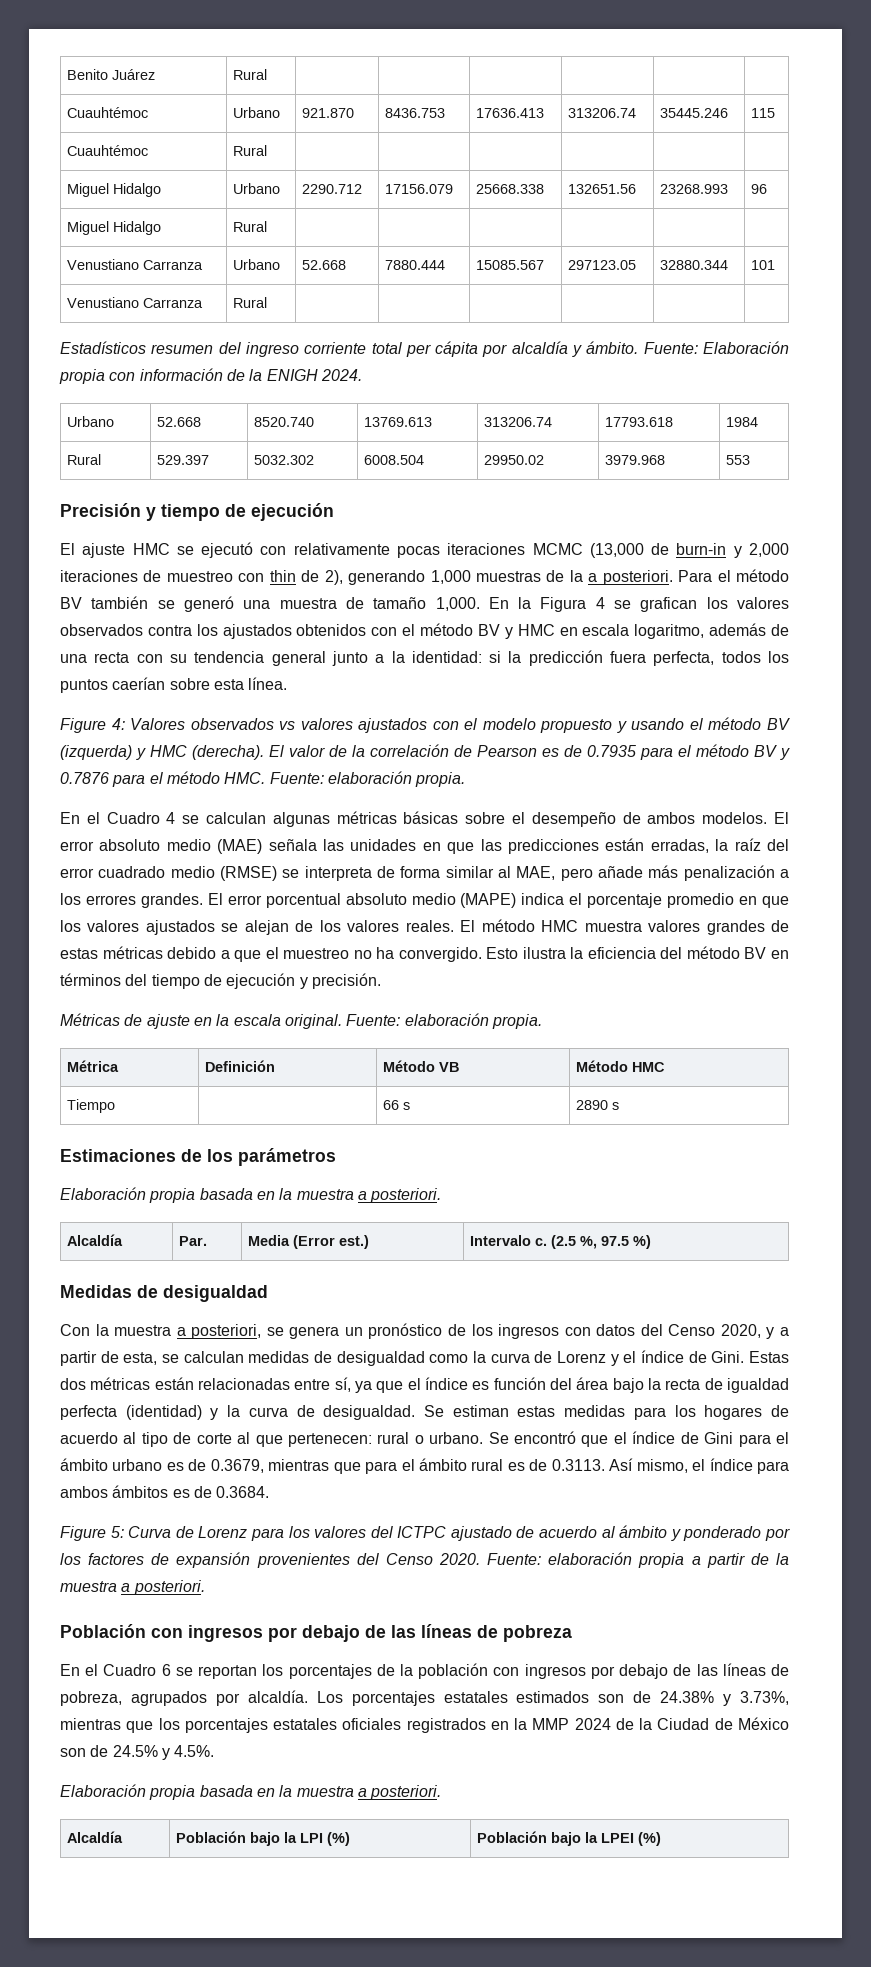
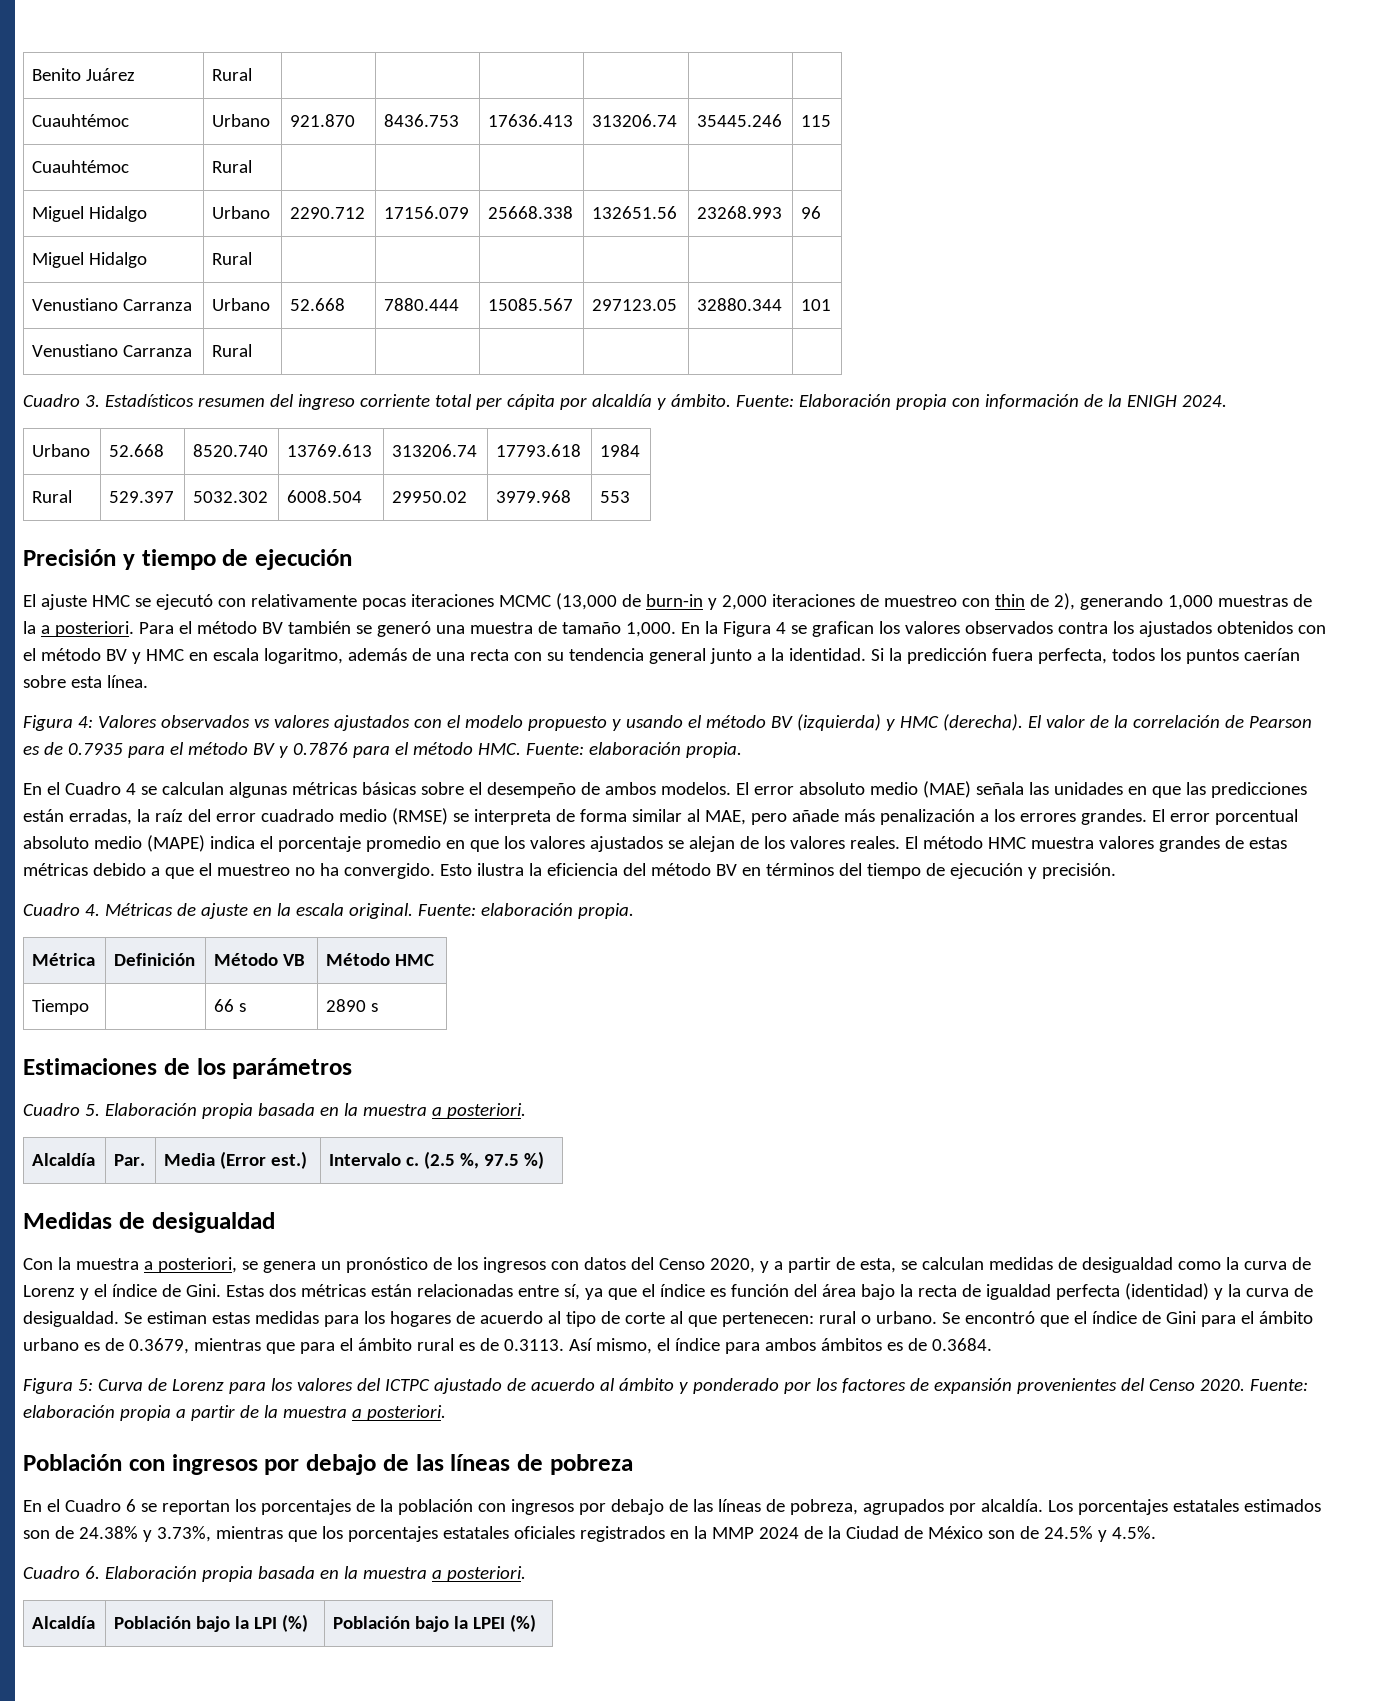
- Estadísticos resumen del ingreso corriente total per cápita por alcaldía y ámbito.
+ Cuadro 3. Estadísticos resumen del ingreso corriente total per cápita por alcaldía y ámbito.
- En la Figura 4 se grafican los valores observados contra los ajustados obtenidos con el método BV y HMC en escala logaritmo, además de una recta con su tendencia general junto a la identidad: si la predicción fuera perfecta, todos los puntos caerían sobre esta línea.
+ En la Figura 4 se grafican los valores observados contra los ajustados obtenidos con el método BV y HMC en escala logaritmo, además de una recta con su tendencia general junto a la identidad. Si la predicción fuera perfecta, todos los puntos caerían sobre esta línea.
- Figure 4: Valores observados vs valores ajustados con el modelo propuesto y usando el método BV (izquerda) y HMC (derecha).
+ Figura 4: Valores observados vs valores ajustados con el modelo propuesto y usando el método BV (izquierda) y HMC (derecha).
- Métricas de ajuste en la escala original.
+ Cuadro 4. Métricas de ajuste en la escala original.
  Estimaciones de los parámetros
- Elaboración propia basada en la muestra a posteriori.
+ Cuadro 5. Elaboración propia basada en la muestra a posteriori.
- Figure 5: Curva de Lorenz para los valores del ICTPC ajustado de acuerdo al ámbito y ponderado por los factores de expansión provenientes del Censo 2020.
+ Figura 5: Curva de Lorenz para los valores del ICTPC ajustado de acuerdo al ámbito y ponderado por los factores de expansión provenientes del Censo 2020.
  Los porcentajes estatales estimados son de 24.38% y 3.73%, mientras que los porcentajes estatales oficiales registrados en la MMP 2024 de la Ciudad de México son de 24.5% y 4.5%.
- Elaboración propia basada en la muestra a posteriori.
+ Cuadro 6. Elaboración propia basada en la muestra a posteriori.

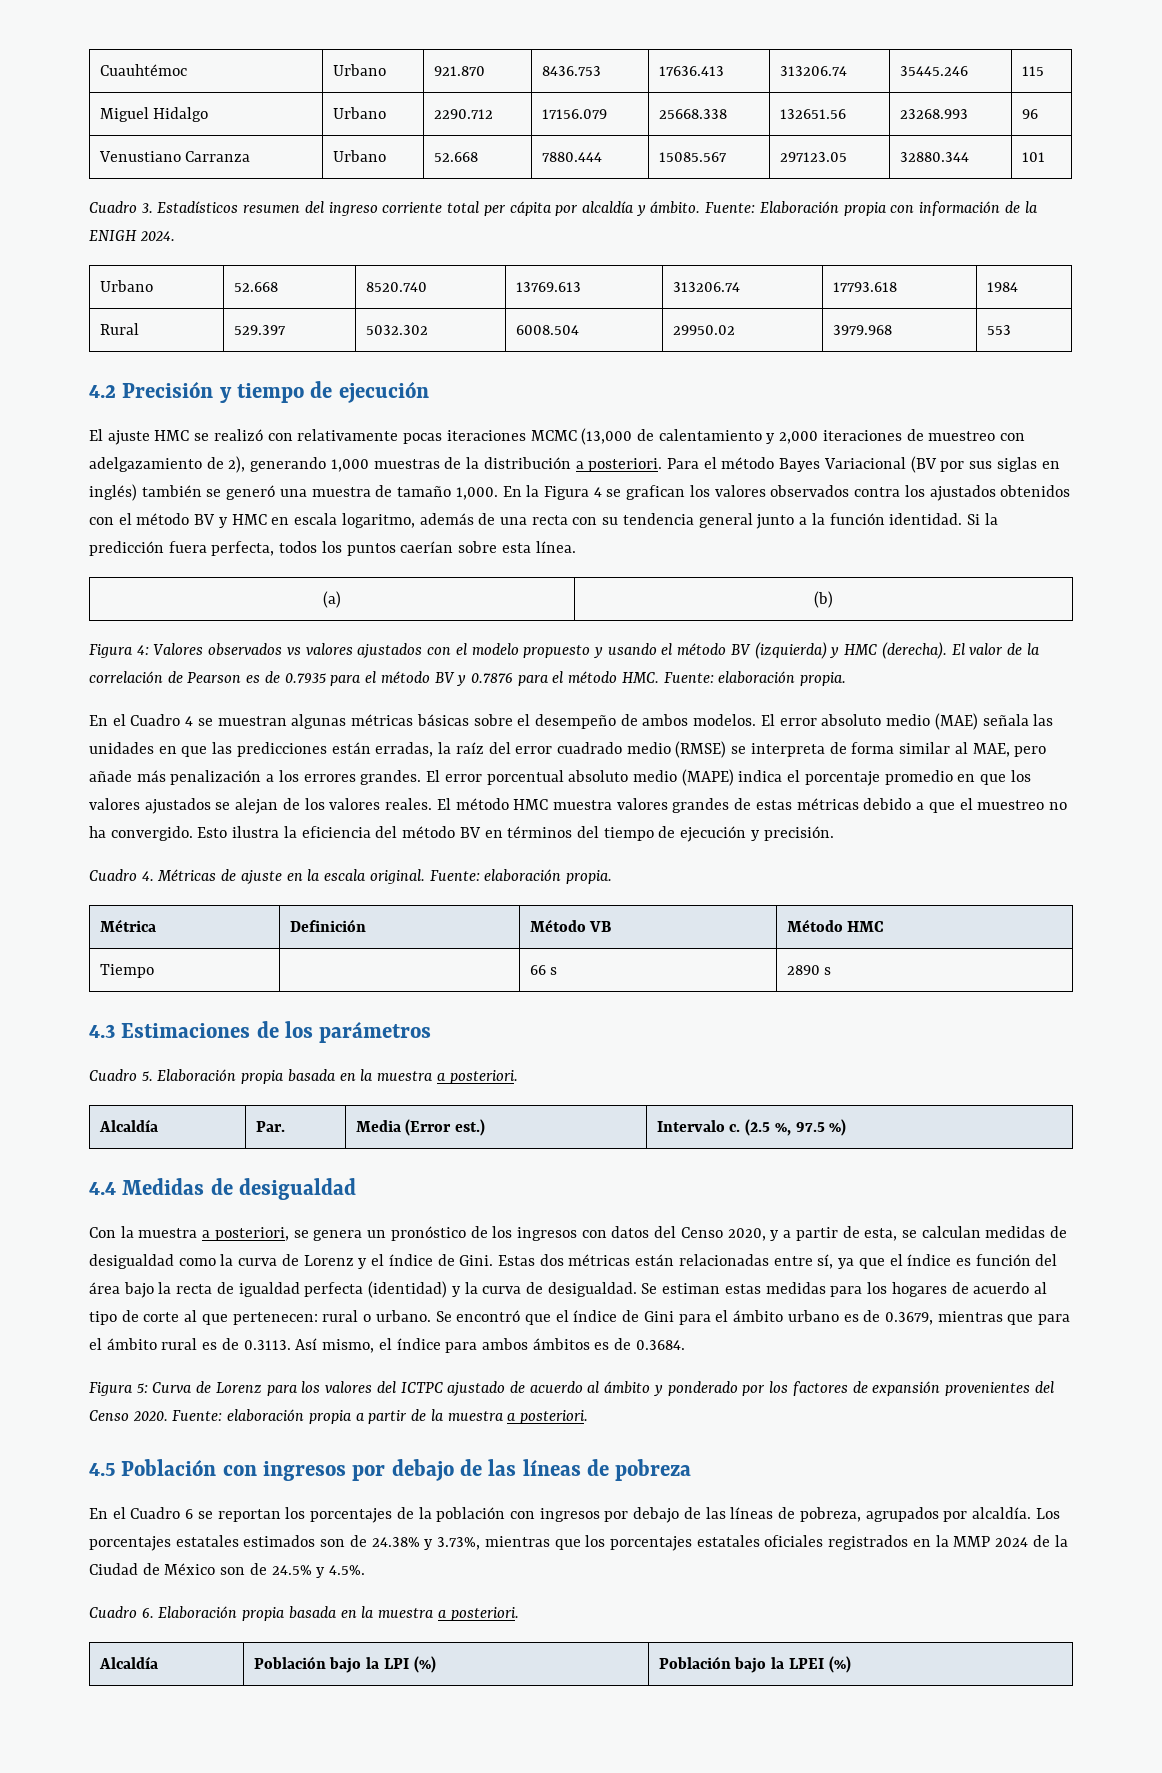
- Benito Juárez | Rural | | | | | |
- Cuauhtémoc | Rural | | | | | |
- Miguel Hidalgo | Rural | | | | | |
- Venustiano Carranza | Rural | | | | | |
- Precisión y tiempo de ejecución
+ 4.2 Precisión y tiempo de ejecución
- El ajuste HMC se ejecutó con relativamente pocas iteraciones MCMC (13,000 de burn-in y 2,000 iteraciones de muestreo con thin de 2), generando 1,000 muestras de la a posteriori.
+ El ajuste HMC se realizó con relativamente pocas iteraciones MCMC (13,000 de calentamiento y 2,000 iteraciones de muestreo con adelgazamiento de 2), generando 1,000 muestras de la distribución a posteriori.
- Para el método BV también se generó una muestra de tamaño 1,000.
+ Para el método Bayes Variacional (BV por sus siglas en inglés) también se generó una muestra de tamaño 1,000.
- En la Figura 4 se grafican los valores observados contra los ajustados obtenidos con el método BV y HMC en escala logaritmo, además de una recta con su tendencia general junto a la identidad.
+ En la Figura 4 se grafican los valores observados contra los ajustados obtenidos con el método BV y HMC en escala logaritmo, además de una recta con su tendencia general junto a la función identidad.
+ (a) | (b)
- En el Cuadro 4 se calculan algunas métricas básicas sobre el desempeño de ambos modelos.
+ En el Cuadro 4 se muestran algunas métricas básicas sobre el desempeño de ambos modelos.
- Estimaciones de los parámetros
+ 4.3 Estimaciones de los parámetros
- Medidas de desigualdad
+ 4.4 Medidas de desigualdad
- Población con ingresos por debajo de las líneas de pobreza
+ 4.5 Población con ingresos por debajo de las líneas de pobreza

